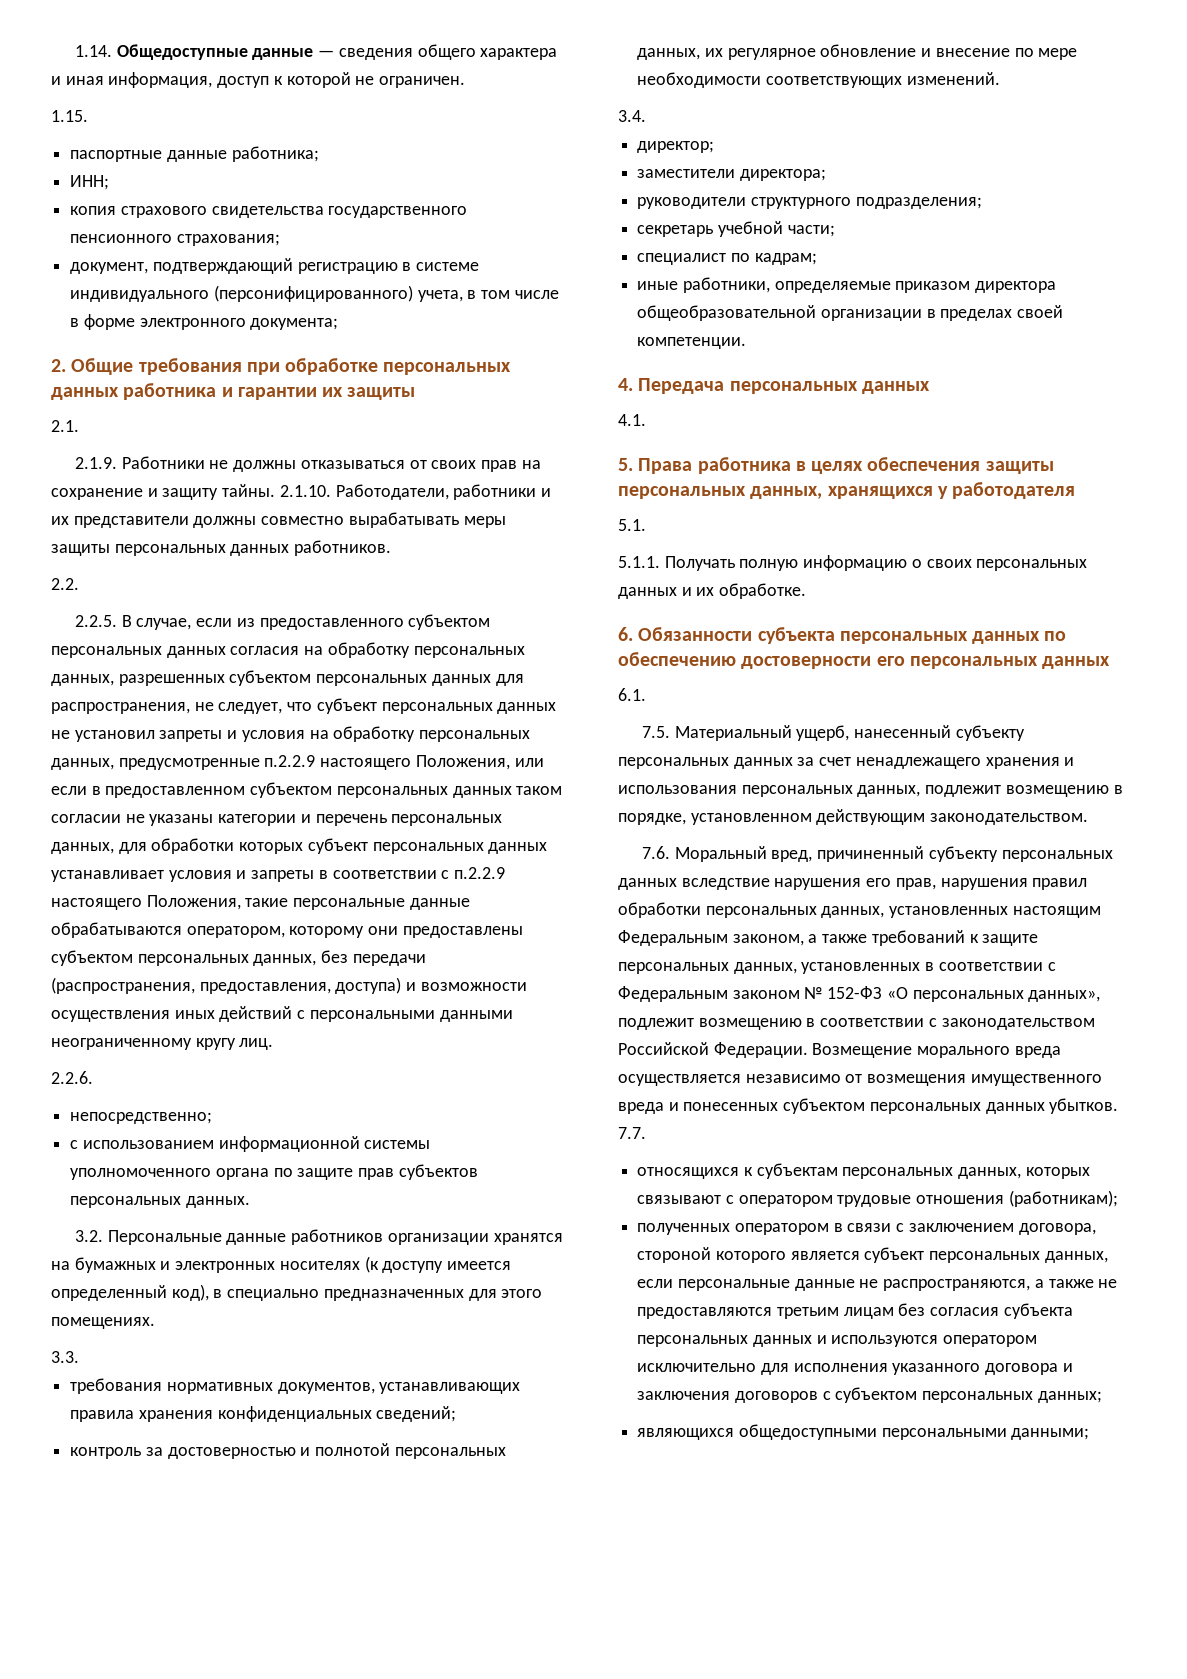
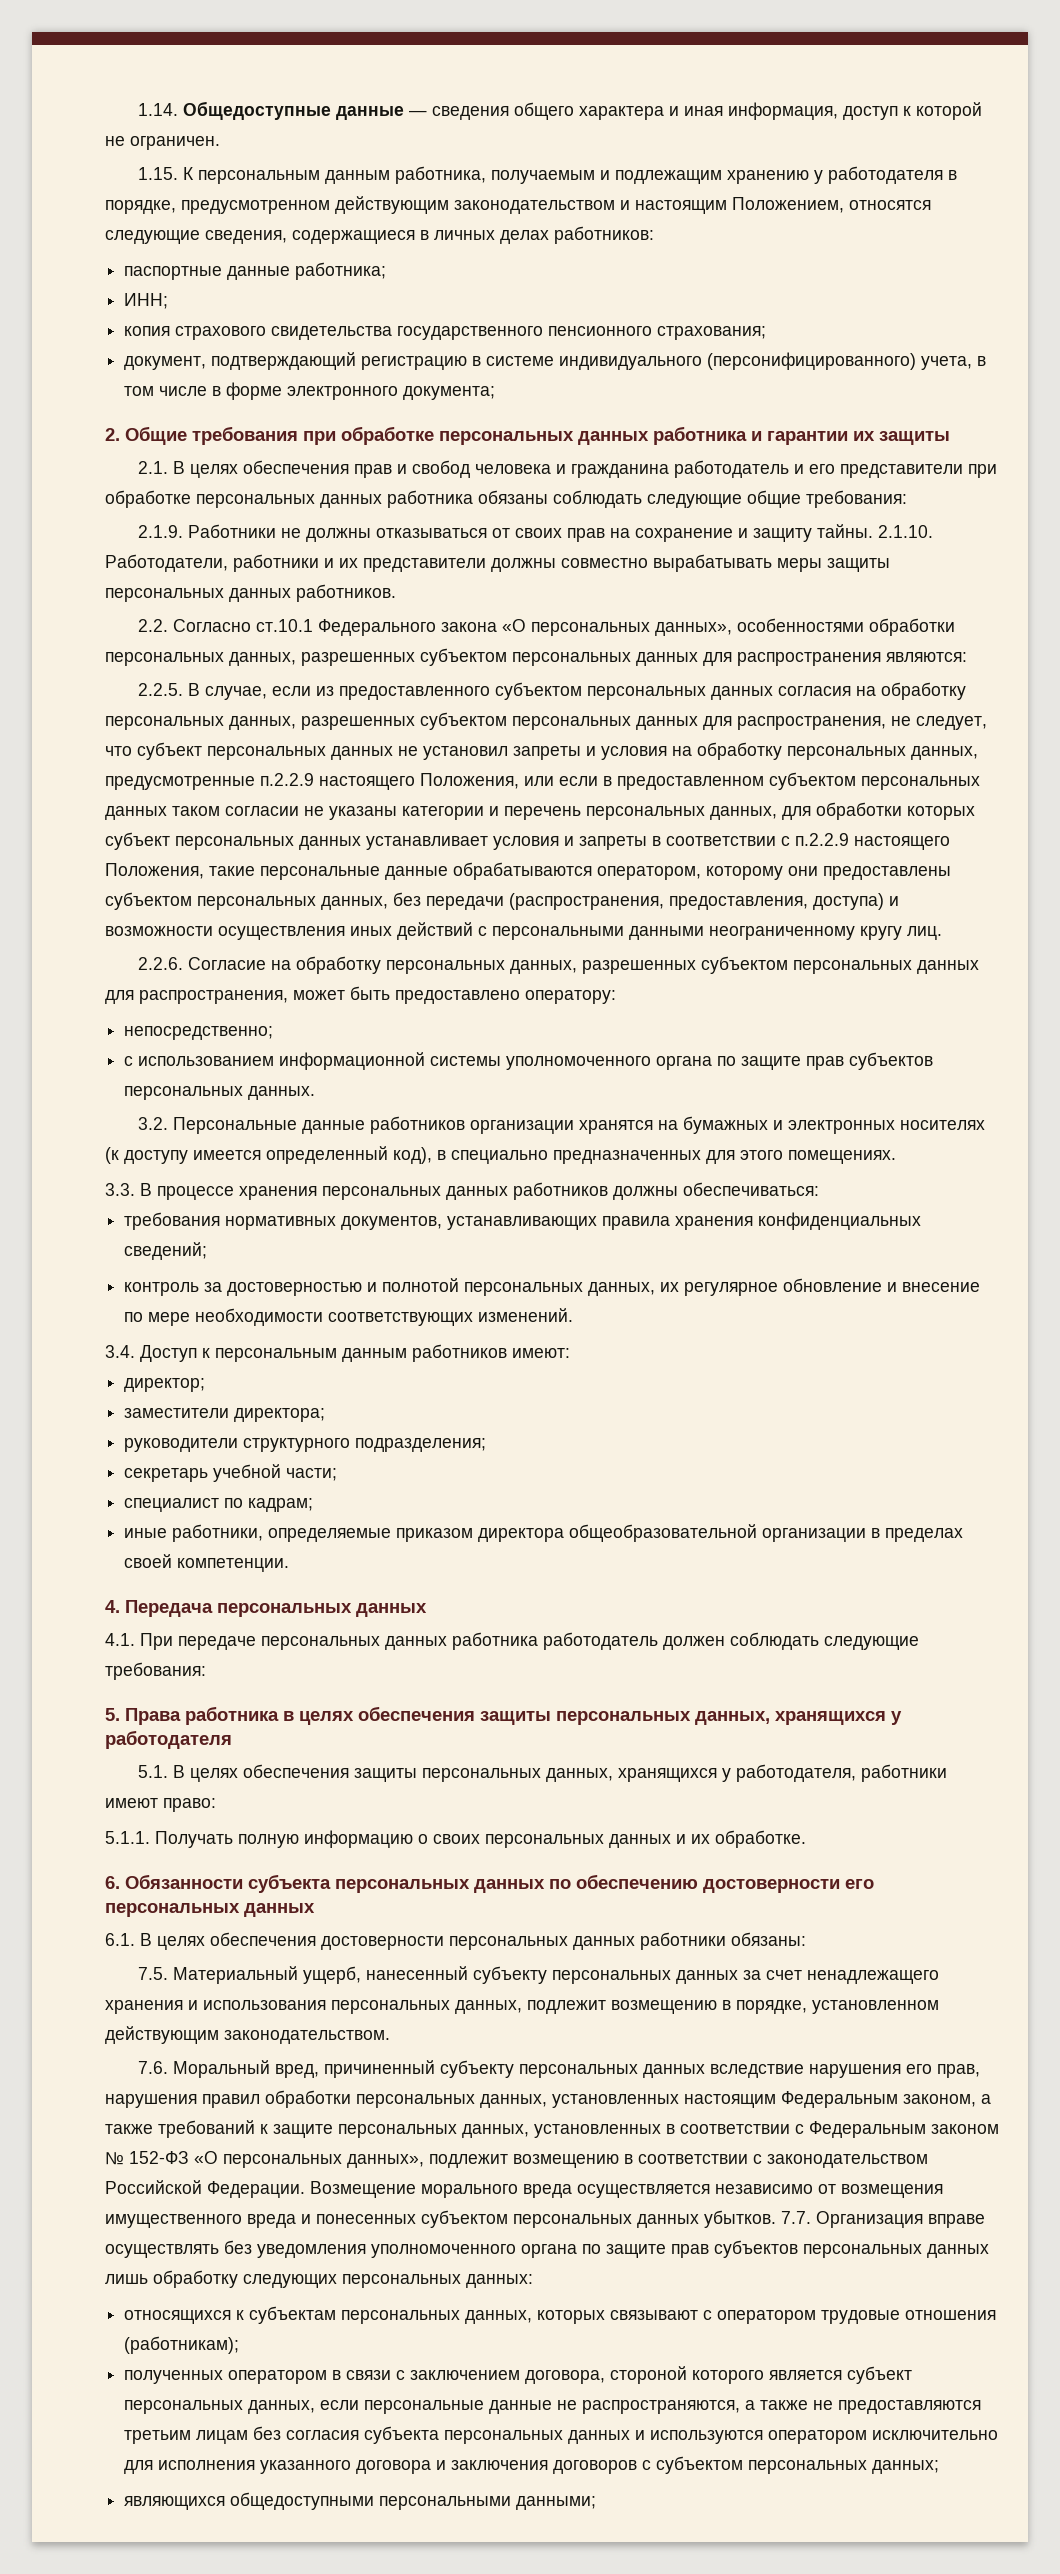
- 1.15.
+ 1.15. К персональным данным работника, получаемым и подлежащим хранению у работодателя в порядке, предусмотренном действующим законодательством и настоящим Положением, относятся следующие сведения, содержащиеся в личных делах работников:
- 2.1.
+ 2.1. В целях обеспечения прав и свобод человека и гражданина работодатель и его представители при обработке персональных данных работника обязаны соблюдать следующие общие требования:
- 2.2.
+ 2.2. Согласно ст.10.1 Федерального закона «О персональных данных», особенностями обработки персональных данных, разрешенных субъектом персональных данных для распространения являются:
- 2.2.6.
+ 2.2.6. Согласие на обработку персональных данных, разрешенных субъектом персональных данных для распространения, может быть предоставлено оператору:
- 3.3.
+ 3.3. В процессе хранения персональных данных работников должны обеспечиваться:
- 3.4.
+ 3.4. Доступ к персональным данным работников имеют:
- 4.1.
+ 4.1. При передаче персональных данных работника работодатель должен соблюдать следующие требования:
- 5.1.
+ 5.1. В целях обеспечения защиты персональных данных, хранящихся у работодателя, работники имеют право:
- 6.1.
+ 6.1. В целях обеспечения достоверности персональных данных работники обязаны:
- 7.7.
+ 7.7. Организация вправе осуществлять без уведомления уполномоченного органа по защите прав субъектов персональных данных лишь обработку следующих персональных данных:

